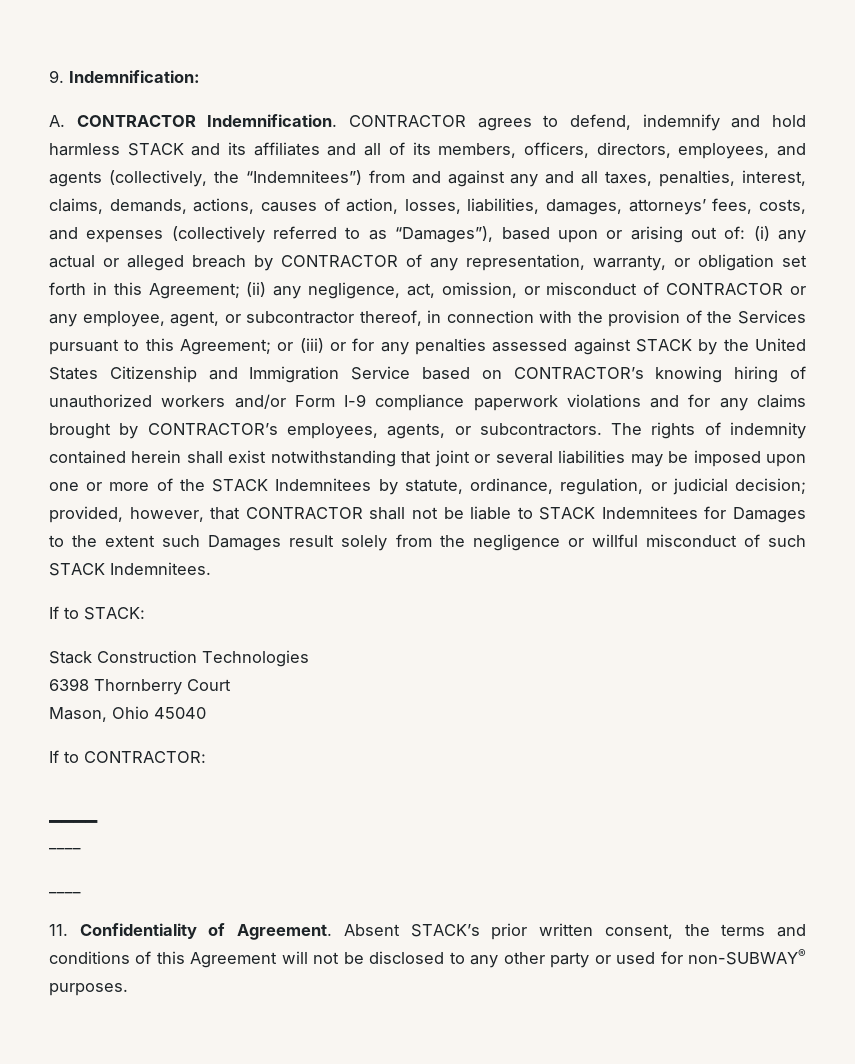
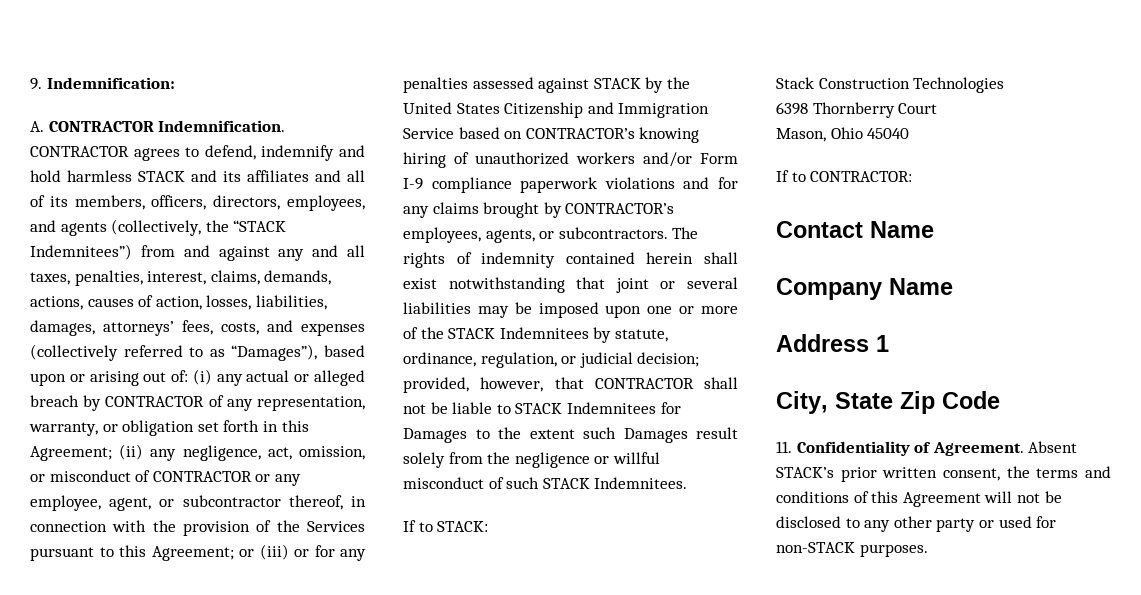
- CONTRACTOR agrees to defend, indemnify and hold harmless STACK and its affiliates and all of its members, officers, directors, employees, and agents (collectively, the “Indemnitees”) from and against any and all taxes, penalties, interest, claims, demands, actions, causes of action, losses, liabilities, damages, attorneys’ fees, costs, and expenses (collectively referred to as “Damages”), based upon or arising out of:
+ CONTRACTOR agrees to defend, indemnify and hold harmless STACK and its affiliates and all of its members, officers, directors, employees, and agents (collectively, the “STACK Indemnitees”) from and against any and all taxes, penalties, interest, claims, demands, actions, causes of action, losses, liabilities, damages, attorneys’ fees, costs, and expenses (collectively referred to as “Damages”), based upon or arising out of:
  If to CONTRACTOR:
- ____
- ____
- ____
+ Contact Name
+ Company Name
+ Address 1
+ City, State Zip Code
- Absent STACK’s prior written consent, the terms and conditions of this Agreement will not be disclosed to any other party or used for non-SUBWAY® purposes.
+ Absent STACK’s prior written consent, the terms and conditions of this Agreement will not be disclosed to any other party or used for non-STACK purposes.

